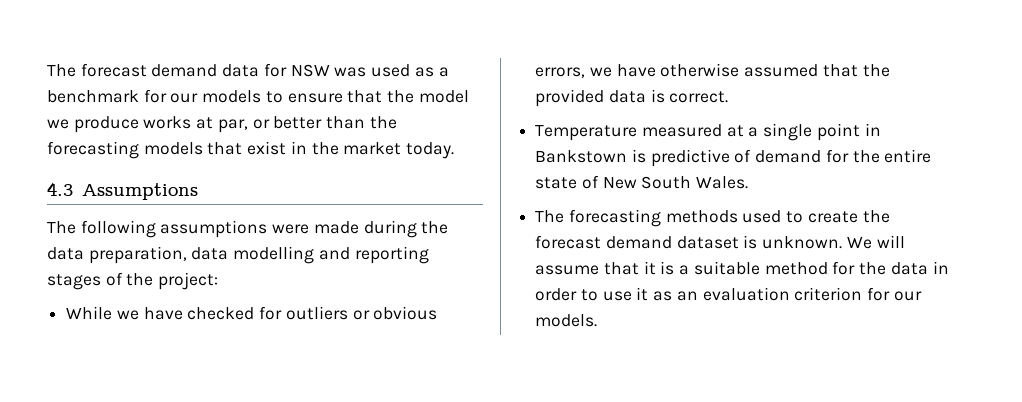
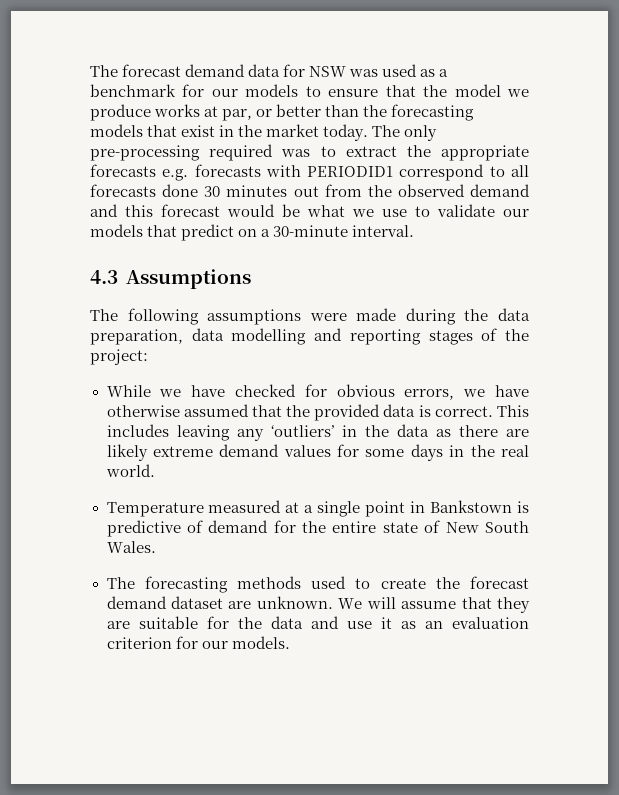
+ The only pre-processing required was to extract the appropriate forecasts e.g. forecasts with PERIODID1 correspond to all forecasts done 30 minutes out from the observed demand and this forecast would be what we use to validate our models that predict on a 30-minute interval.
- While we have checked for outliers or obvious errors, we have otherwise assumed that the provided data is correct.
+ While we have checked for obvious errors, we have otherwise assumed that the provided data is correct. This includes leaving any ‘outliers’ in the data as there are likely extreme demand values for some days in the real world.
- The forecasting methods used to create the forecast demand dataset is unknown.
+ The forecasting methods used to create the forecast demand dataset are unknown.
- We will assume that it is a suitable method for the data in order to use it as an evaluation criterion for our models.
+ We will assume that they are suitable for the data and use it as an evaluation criterion for our models.

